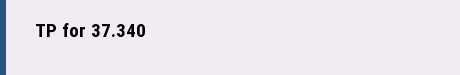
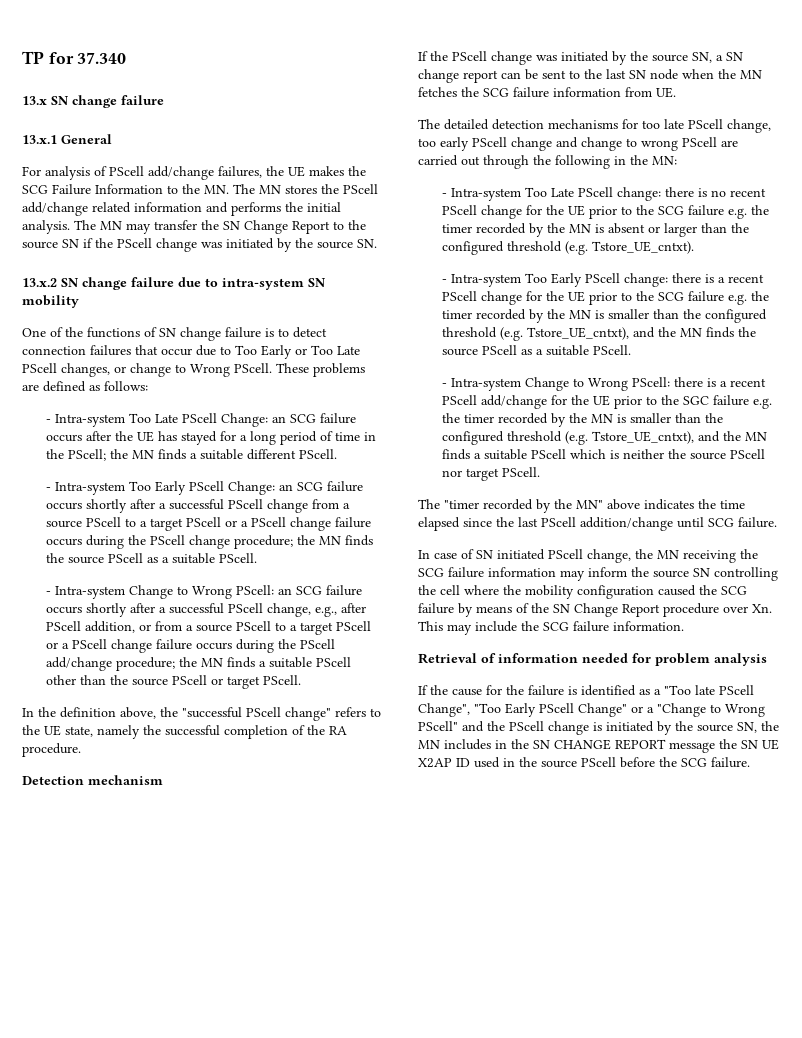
+ 13.x SN change failure
+ 13.x.1 General
+ For analysis of PScell add/change failures, the UE makes the SCG Failure Information to the MN. The MN stores the PScell add/change related information and performs the initial analysis. The MN may transfer the SN Change Report to the source SN if the PScell change was initiated by the source SN.
+ 13.x.2 SN change failure due to intra-system SN mobility
+ One of the functions of SN change failure is to detect connection failures that occur due to Too Early or Too Late PScell changes, or change to Wrong PScell. These problems are defined as follows:
+ - Intra-system Too Late PScell Change: an SCG failure occurs after the UE has stayed for a long period of time in the PScell; the MN finds a suitable different PScell.
+ - Intra-system Too Early PScell Change: an SCG failure occurs shortly after a successful PScell change from a source PScell to a target PScell or a PScell change failure occurs during the PScell change procedure; the MN finds the source PScell as a suitable PScell.
+ - Intra-system Change to Wrong PScell: an SCG failure occurs shortly after a successful PScell change, e.g., after PScell addition, or from a source PScell to a target PScell or a PScell change failure occurs during the PScell add/change procedure; the MN finds a suitable PScell other than the source PScell or target PScell.
+ In the definition above, the "successful PScell change" refers to the UE state, namely the successful completion of the RA procedure.
+ Detection mechanism
+ If the PScell change was initiated by the source SN, a SN change report can be sent to the last SN node when the MN fetches the SCG failure information from UE.
+ The detailed detection mechanisms for too late PScell change, too early PScell change and change to wrong PScell are carried out through the following in the MN:
+ - Intra-system Too Late PScell change: there is no recent PScell change for the UE prior to the SCG failure e.g. the timer recorded by the MN is absent or larger than the configured threshold (e.g. Tstore_UE_cntxt).
+ - Intra-system Too Early PScell change: there is a recent PScell change for the UE prior to the SCG failure e.g. the timer recorded by the MN is smaller than the configured threshold (e.g. Tstore_UE_cntxt), and the MN finds the source PScell as a suitable PScell.
+ - Intra-system Change to Wrong PScell: there is a recent PScell add/change for the UE prior to the SGC failure e.g. the timer recorded by the MN is smaller than the configured threshold (e.g. Tstore_UE_cntxt), and the MN finds a suitable PScell which is neither the source PScell nor target PScell.
+ The "timer recorded by the MN" above indicates the time elapsed since the last PScell addition/change until SCG failure.
+ In case of SN initiated PScell change, the MN receiving the SCG failure information may inform the source SN controlling the cell where the mobility configuration caused the SCG failure by means of the SN Change Report procedure over Xn. This may include the SCG failure information.
+ Retrieval of information needed for problem analysis
+ If the cause for the failure is identified as a "Too late PScell Change", "Too Early PScell Change" or a "Change to Wrong PScell" and the PScell change is initiated by the source SN, the MN includes in the SN CHANGE REPORT message the SN UE X2AP ID used in the source PScell before the SCG failure.

